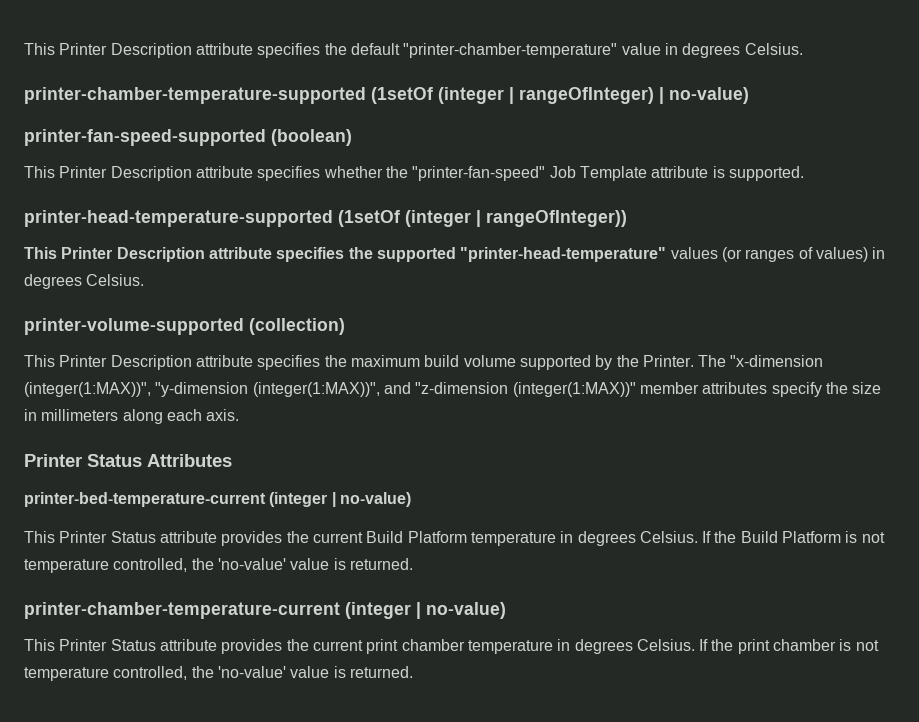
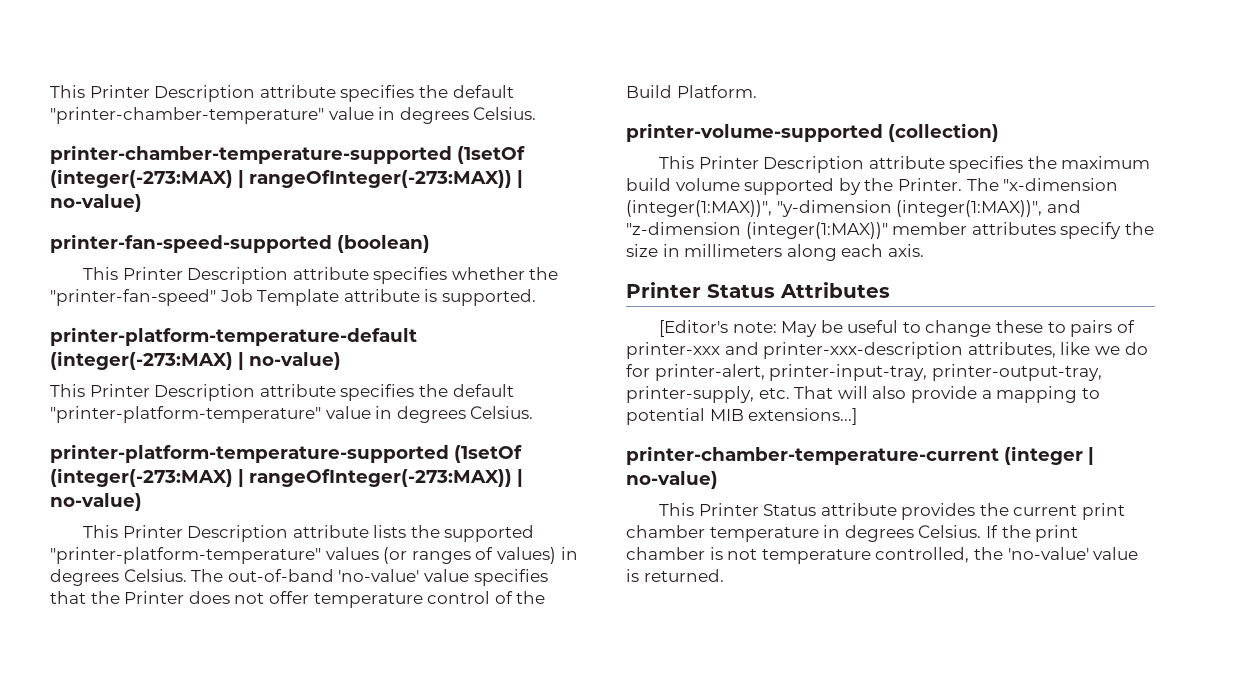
- printer-chamber-temperature-supported (1setOf (integer | rangeOfInteger) | no-value)
+ printer-chamber-temperature-supported (1setOf (integer(-273:MAX) | rangeOfInteger(-273:MAX)) | no-value)
- printer-head-temperature-supported (1setOf (integer | rangeOfInteger))
- This Printer Description attribute specifies the supported "printer-head-temperature" values (or ranges of values) in degrees Celsius.
+ printer-platform-temperature-default (integer(-273:MAX) | no-value)
+ This Printer Description attribute specifies the default "printer-platform-temperature" value in degrees Celsius.
+ printer-platform-temperature-supported (1setOf (integer(-273:MAX) | rangeOfInteger(-273:MAX)) | no-value)
+ This Printer Description attribute lists the supported "printer-platform-temperature" values (or ranges of values) in degrees Celsius. The out-of-band 'no-value' value specifies that the Printer does not offer temperature control of the Build Platform.
- printer-bed-temperature-current (integer | no-value)
- This Printer Status attribute provides the current Build Platform temperature in degrees Celsius. If the Build Platform is not temperature controlled, the 'no-value' value is returned.
+ [Editor's note: May be useful to change these to pairs of printer-xxx and printer-xxx-description attributes, like we do for printer-alert, printer-input-tray, printer-output-tray, printer-supply, etc. That will also provide a mapping to potential MIB extensions...]

